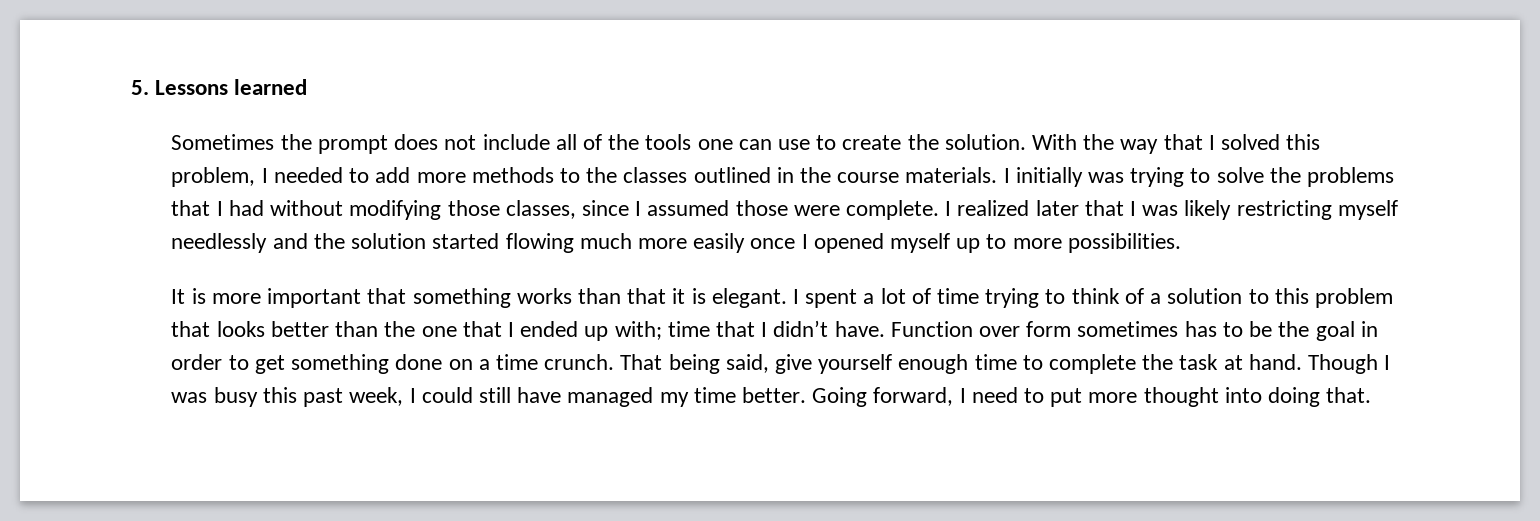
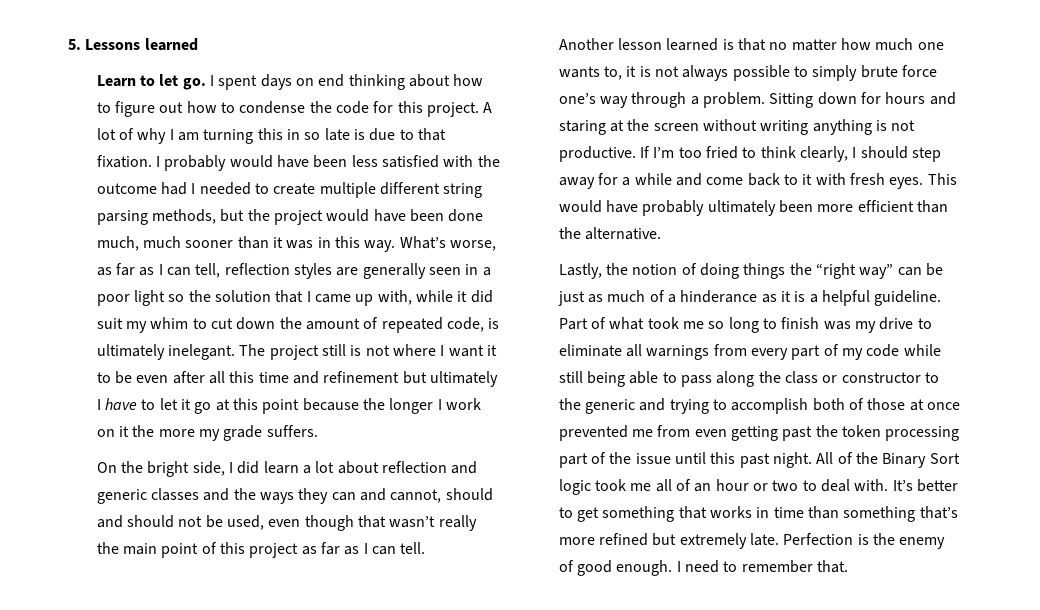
- Sometimes the prompt does not include all of the tools one can use to create the solution. With the way that I solved this problem, I needed to add more methods to the classes outlined in the course materials. I initially was trying to solve the problems that I had without modifying those classes, since I assumed those were complete. I realized later that I was likely restricting myself needlessly and the solution started flowing much more easily once I opened myself up to more possibilities.
- It is more important that something works than that it is elegant. I spent a lot of time trying to think of a solution to this problem that looks better than the one that I ended up with; time that I didn’t have. Function over form sometimes has to be the goal in order to get something done on a time crunch. That being said, give yourself enough time to complete the task at hand. Though I was busy this past week, I could still have managed my time better. Going forward, I need to put more thought into doing that.
+ Learn to let go. I spent days on end thinking about how to figure out how to condense the code for this project. A lot of why I am turning this in so late is due to that fixation. I probably would have been less satisfied with the outcome had I needed to create multiple different string parsing methods, but the project would have been done much, much sooner than it was in this way. What’s worse, as far as I can tell, reflection styles are generally seen in a poor light so the solution that I came up with, while it did suit my whim to cut down the amount of repeated code, is ultimately inelegant. The project still is not where I want it to be even after all this time and refinement but ultimately I have to let it go at this point because the longer I work on it the more my grade suffers.
+ On the bright side, I did learn a lot about reflection and generic classes and the ways they can and cannot, should and should not be used, even though that wasn’t really the main point of this project as far as I can tell.
+ Another lesson learned is that no matter how much one wants to, it is not always possible to simply brute force one’s way through a problem. Sitting down for hours and staring at the screen without writing anything is not productive. If I’m too fried to think clearly, I should step away for a while and come back to it with fresh eyes. This would have probably ultimately been more efficient than the alternative.
+ Lastly, the notion of doing things the “right way” can be just as much of a hinderance as it is a helpful guideline. Part of what took me so long to finish was my drive to eliminate all warnings from every part of my code while still being able to pass along the class or constructor to the generic and trying to accomplish both of those at once prevented me from even getting past the token processing part of the issue until this past night. All of the Binary Sort logic took me all of an hour or two to deal with. It’s better to get something that works in time than something that’s more refined but extremely late. Perfection is the enemy of good enough. I need to remember that.

